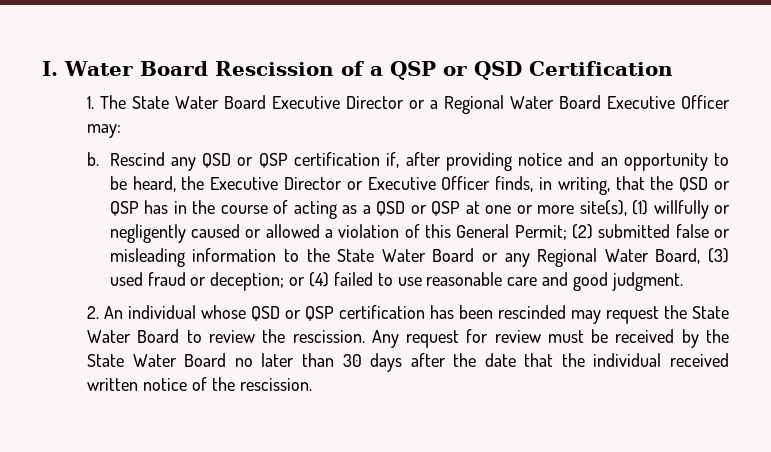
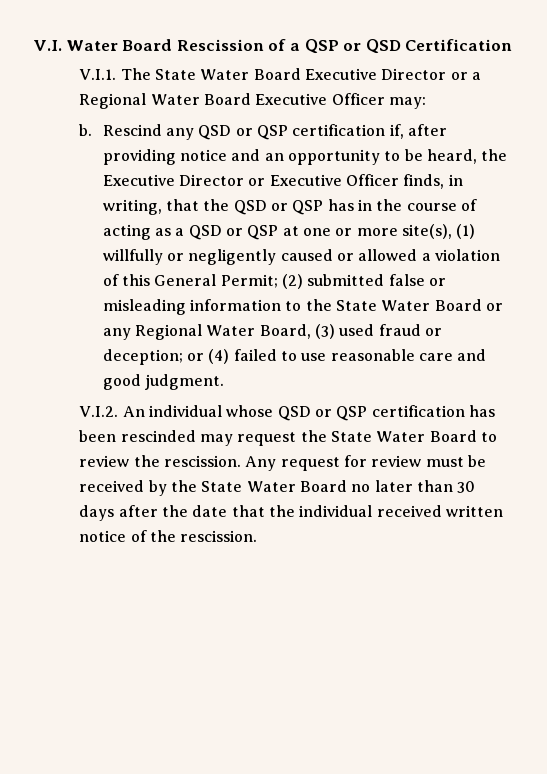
- I. Water Board Rescission of a QSP or QSD Certification
+ V.I. Water Board Rescission of a QSP or QSD Certification
- 1. The State Water Board Executive Director or a Regional Water Board Executive Officer may:
+ V.I.1. The State Water Board Executive Director or a Regional Water Board Executive Officer may:
- 2. An individual whose QSD or QSP certification has been rescinded may request the State Water Board to review the rescission.
+ V.I.2. An individual whose QSD or QSP certification has been rescinded may request the State Water Board to review the rescission.

